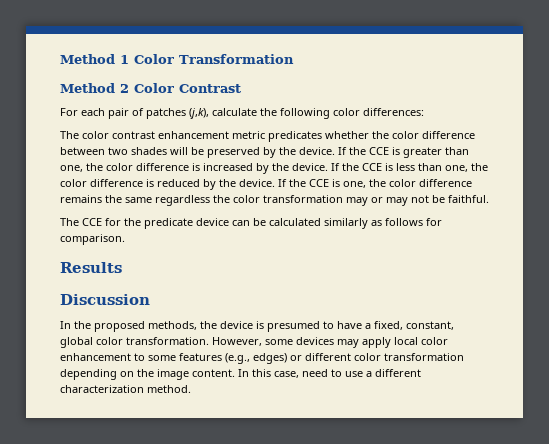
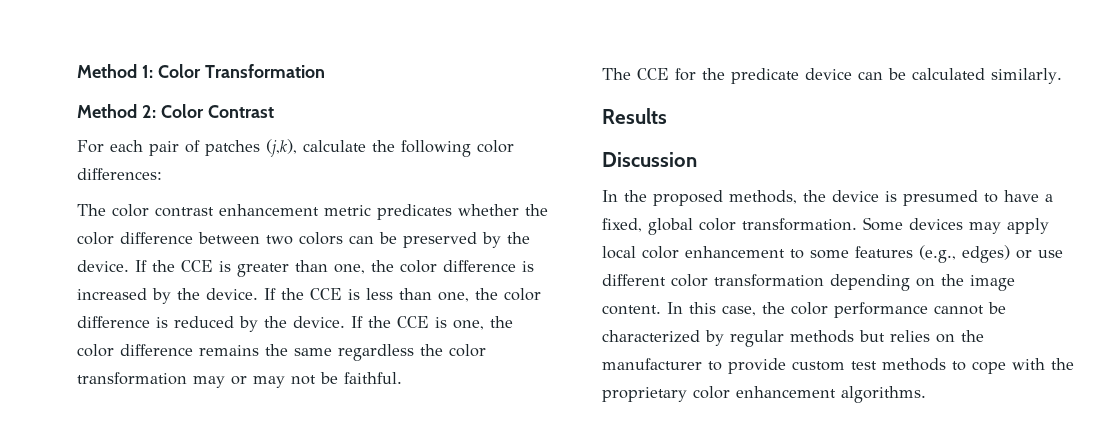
- Method 1 Color Transformation
+ Method 1: Color Transformation
- Method 2 Color Contrast
+ Method 2: Color Contrast
- The color contrast enhancement metric predicates whether the color difference between two shades will be preserved by the device.
+ The color contrast enhancement metric predicates whether the color difference between two colors can be preserved by the device.
- The CCE for the predicate device can be calculated similarly as follows for comparison.
+ The CCE for the predicate device can be calculated similarly.
- In the proposed methods, the device is presumed to have a fixed, constant, global color transformation.
+ In the proposed methods, the device is presumed to have a fixed, global color transformation.
- However, some devices may apply local color enhancement to some features (e.g., edges) or different color transformation depending on the image content.
+ Some devices may apply local color enhancement to some features (e.g., edges) or use different color transformation depending on the image content.
- In this case, need to use a different characterization method.
+ In this case, the color performance cannot be characterized by regular methods but relies on the manufacturer to provide custom test methods to cope with the proprietary color enhancement algorithms.

